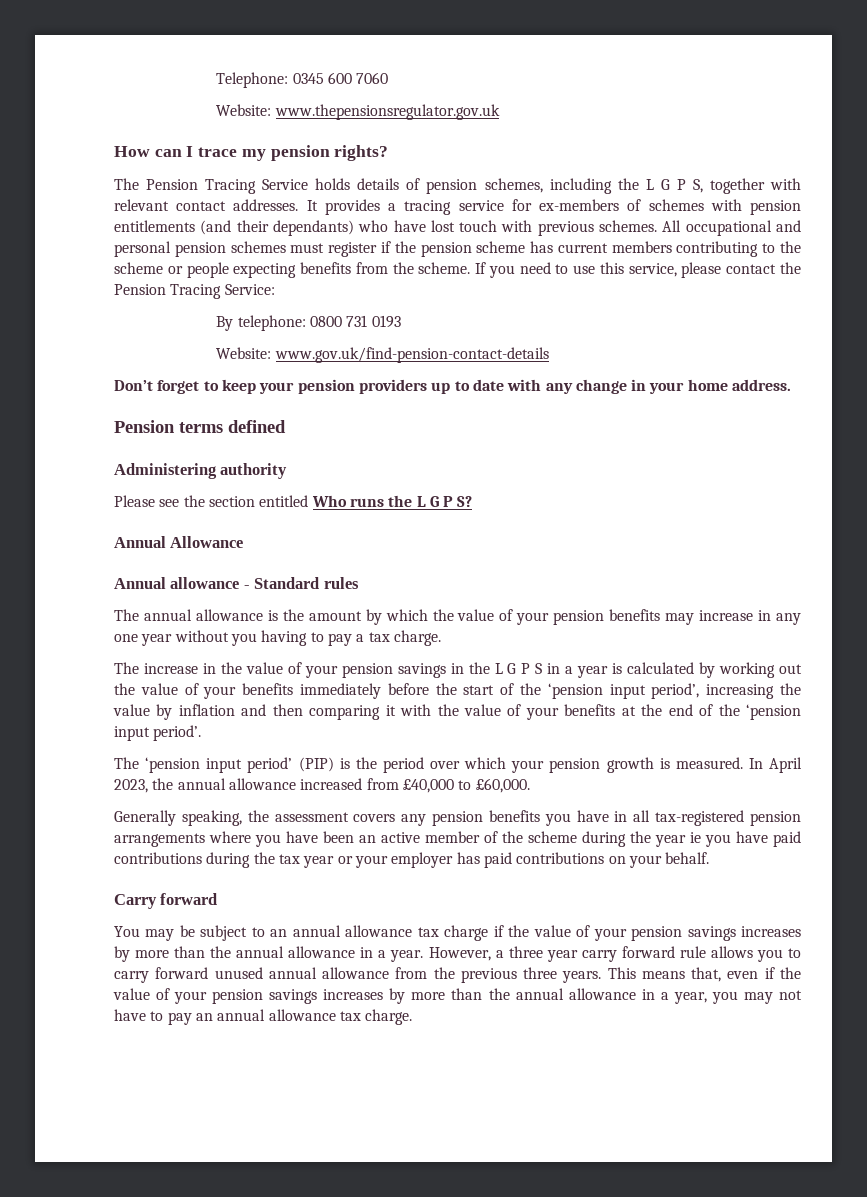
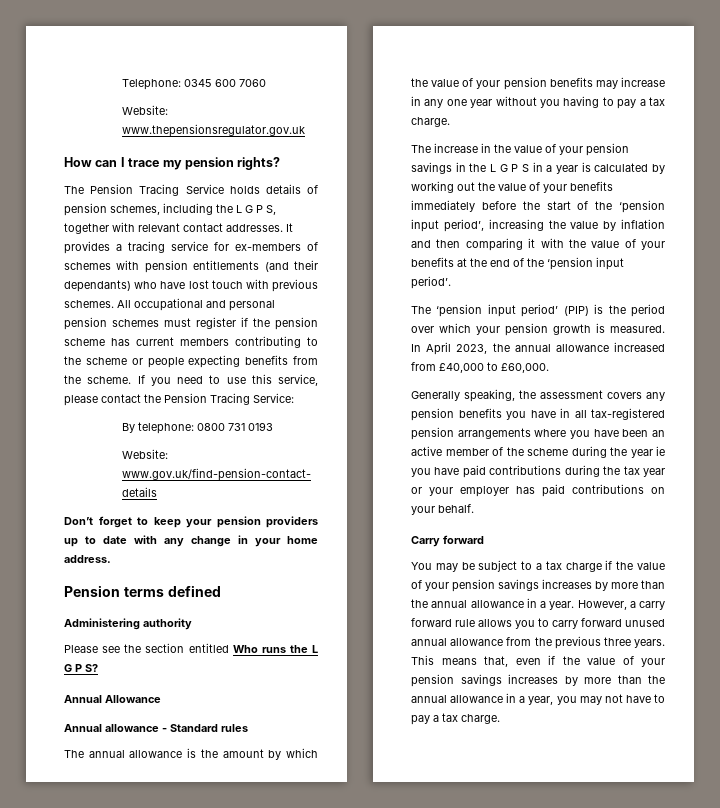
- You may be subject to an annual allowance tax charge if the value of your pension savings increases by more than the annual allowance in a year.
+ You may be subject to a tax charge if the value of your pension savings increases by more than the annual allowance in a year.
- However, a three year carry forward rule allows you to carry forward unused annual allowance from the previous three years.
+ However, a carry forward rule allows you to carry forward unused annual allowance from the previous three years.
- This means that, even if the value of your pension savings increases by more than the annual allowance in a year, you may not have to pay an annual allowance tax charge.
+ This means that, even if the value of your pension savings increases by more than the annual allowance in a year, you may not have to pay a tax charge.

